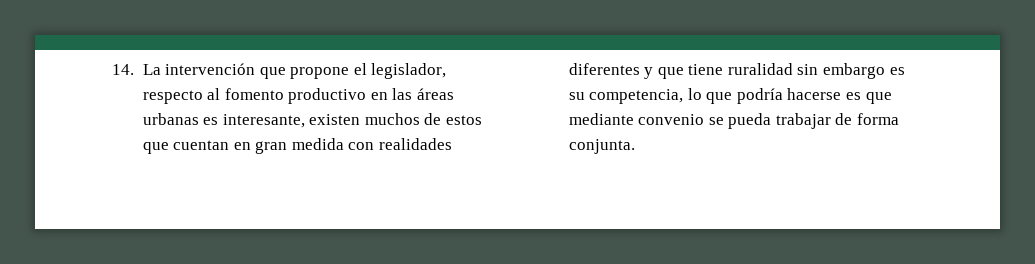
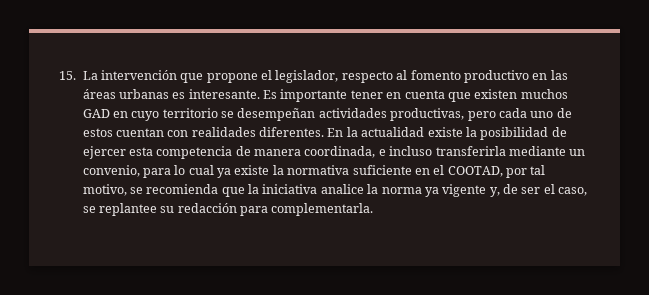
- 14. La intervención que propone el legislador, respecto al fomento productivo en las áreas urbanas es interesante, existen muchos de estos que cuentan en gran medida con realidades diferentes y que tiene ruralidad sin embargo es su competencia, lo que podría hacerse es que mediante convenio se pueda trabajar de forma conjunta.
+ 15. La intervención que propone el legislador, respecto al fomento productivo en las áreas urbanas es interesante. Es importante tener en cuenta que existen muchos GAD en cuyo territorio se desempeñan actividades productivas, pero cada uno de estos cuentan con realidades diferentes. En la actualidad existe la posibilidad de ejercer esta competencia de manera coordinada, e incluso transferirla mediante un convenio, para lo cual ya existe la normativa suficiente en el COOTAD, por tal motivo, se recomienda que la iniciativa analice la norma ya vigente y, de ser el caso, se replantee su redacción para complementarla.

